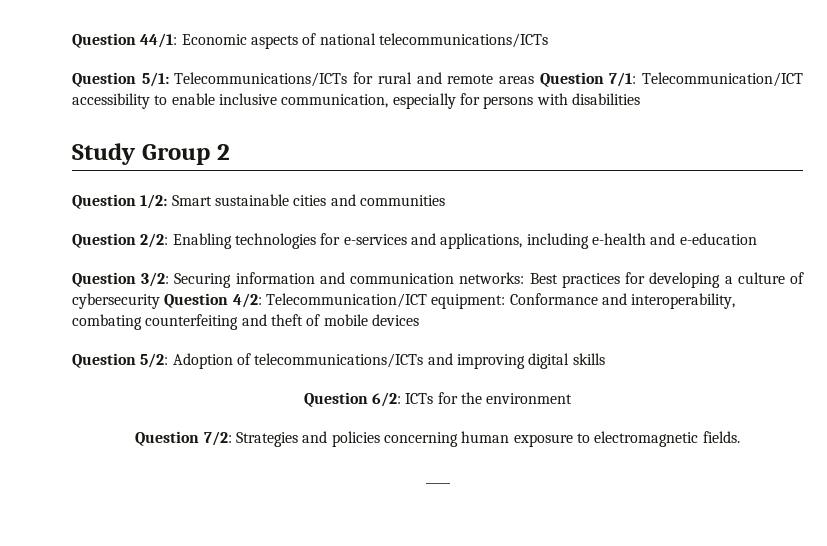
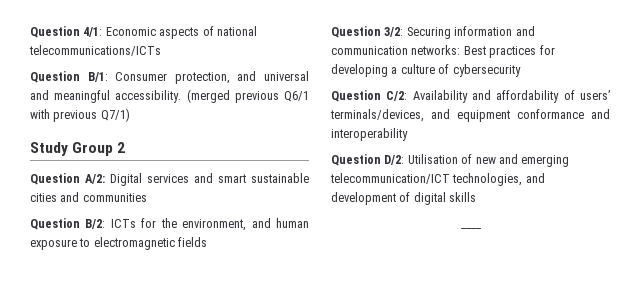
- Question 44/1: Economic aspects of national telecommunications/ICTs
+ Question 4/1: Economic aspects of national telecommunications/ICTs
- Question 5/1: Telecommunications/ICTs for rural and remote areas Question 7/1: Telecommunication/ICT accessibility to enable inclusive communication, especially for persons with disabilities
+ Question B/1: Consumer protection, and universal and meaningful accessibility. (merged previous Q6/1 with previous Q7/1)
- Question 1/2: Smart sustainable cities and communities
+ Question A/2: Digital services and smart sustainable cities and communities
- Question 2/2: Enabling technologies for e-services and applications, including e-health and e-education
+ Question B/2: ICTs for the environment, and human exposure to electromagnetic fields
- Question 3/2: Securing information and communication networks: Best practices for developing a culture of cybersecurity Question 4/2: Telecommunication/ICT equipment: Conformance and interoperability, combating counterfeiting and theft of mobile devices
- Question 5/2: Adoption of telecommunications/ICTs and improving digital skills
- Question 6/2: ICTs for the environment
- Question 7/2: Strategies and policies concerning human exposure to electromagnetic fields.
+ Question 3/2: Securing information and communication networks: Best practices for developing a culture of cybersecurity
+ Question C/2: Availability and affordability of users’ terminals/devices, and equipment conformance and interoperability
+ Question D/2: Utilisation of new and emerging telecommunication/ICT technologies, and development of digital skills

